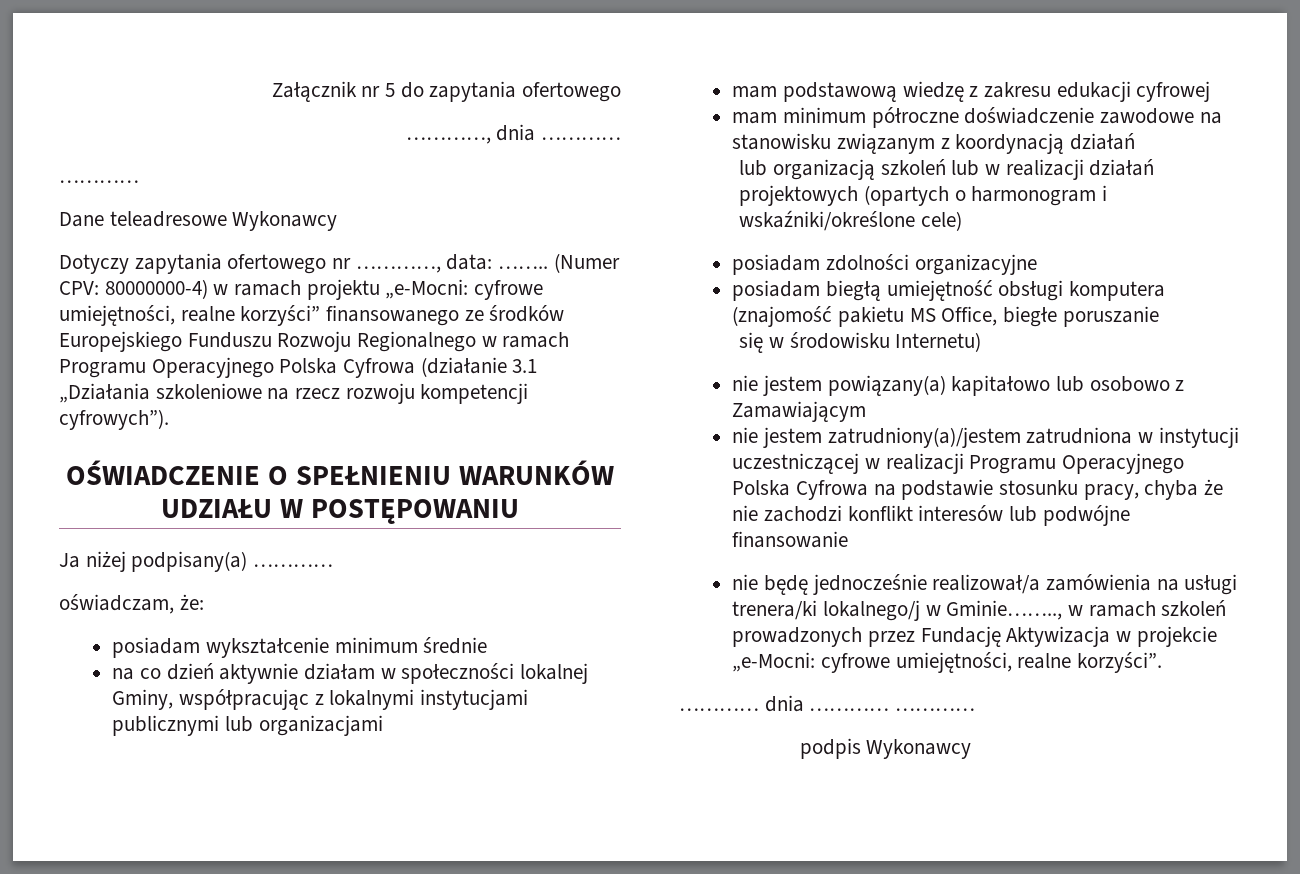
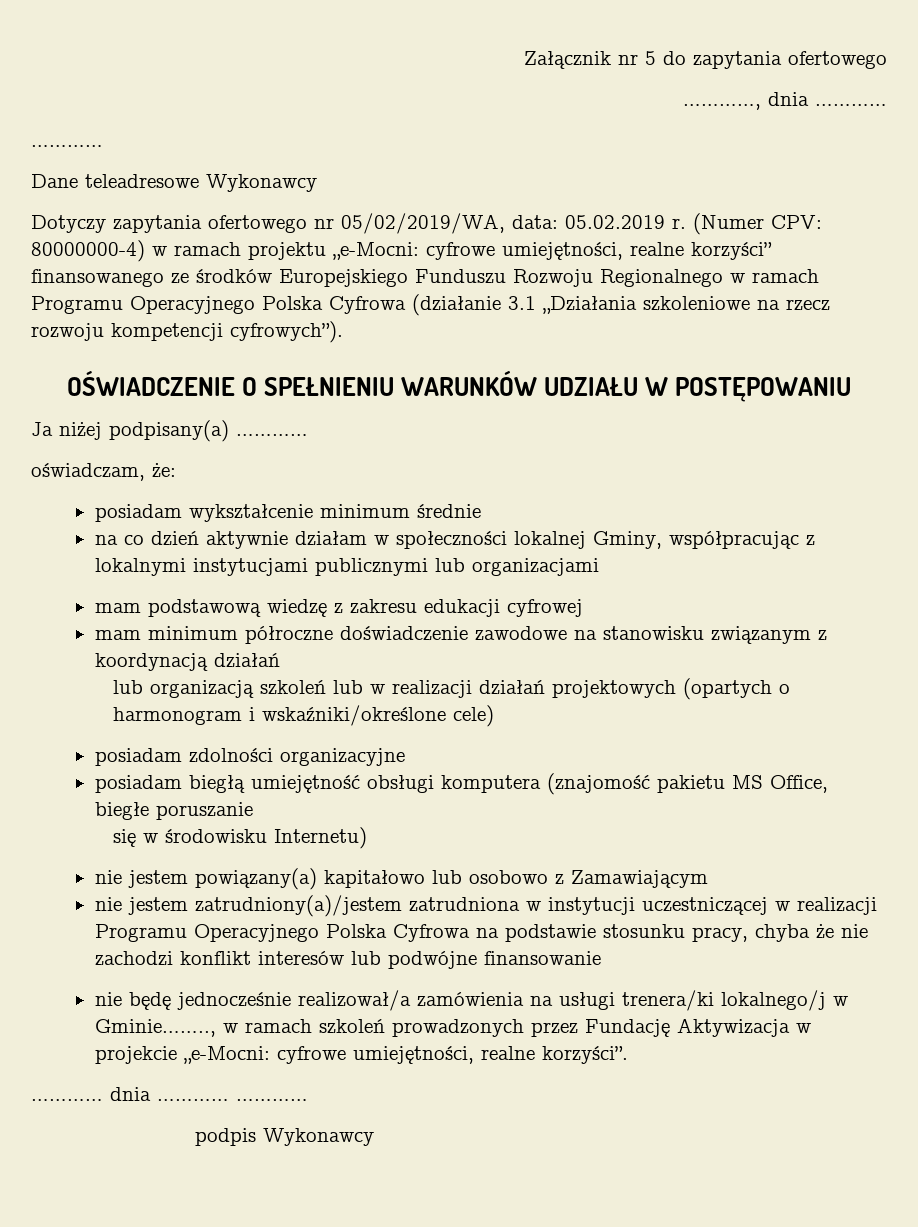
- Dotyczy zapytania ofertowego nr …………, data: ……..
+ Dotyczy zapytania ofertowego nr 05/02/2019/WA, data: 05.02.2019 r.

